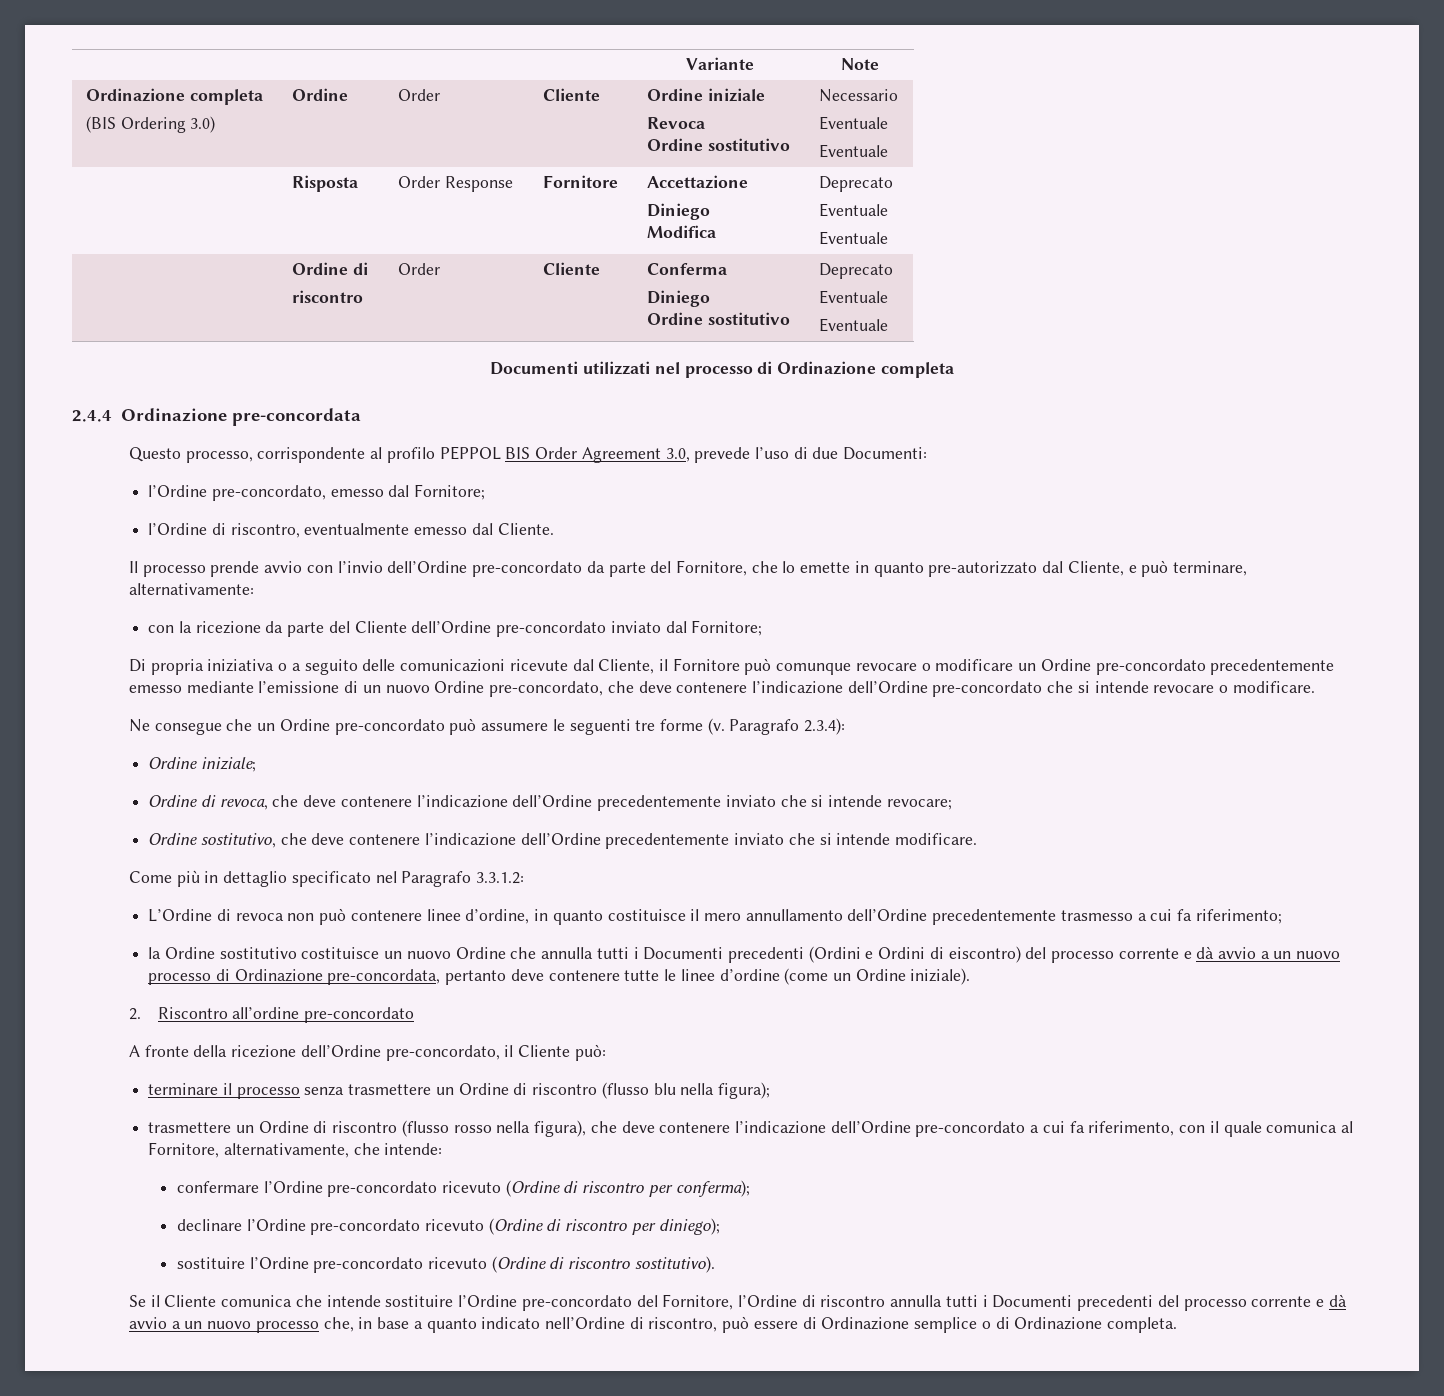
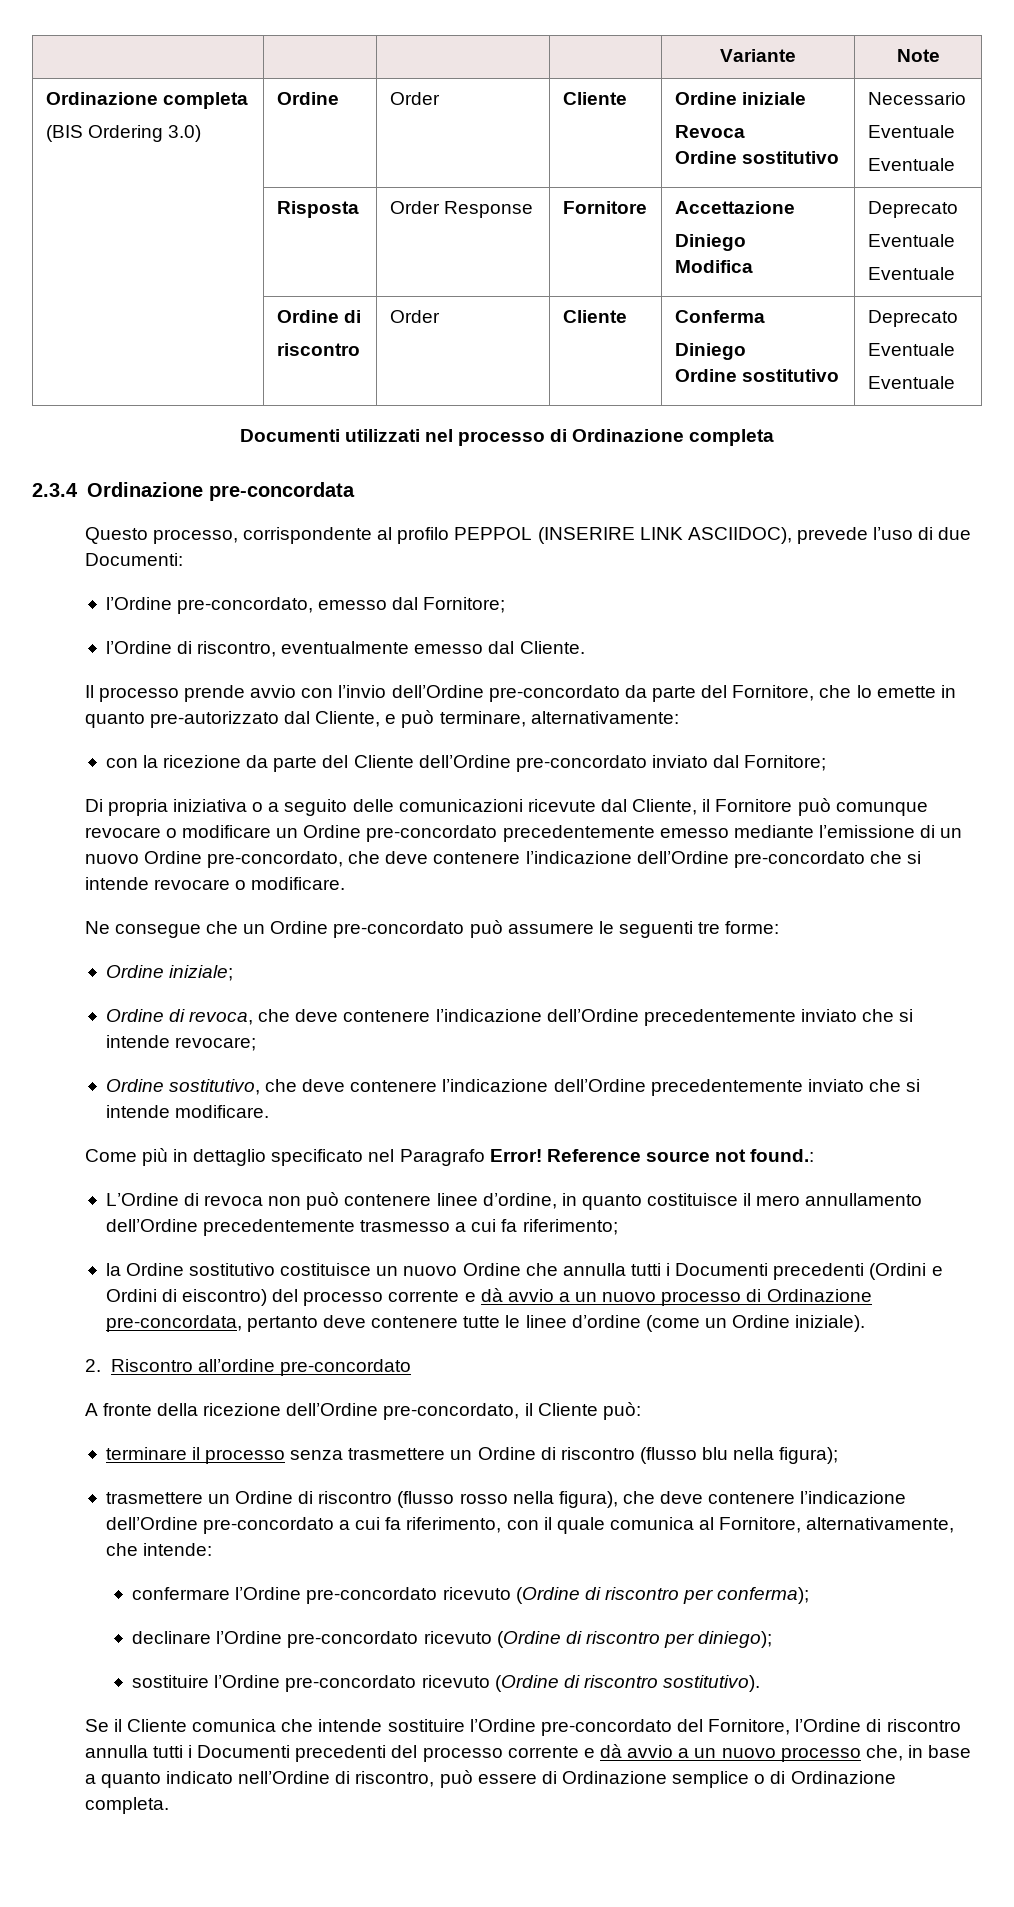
- 2.4.4 Ordinazione pre-concordata
+ 2.3.4 Ordinazione pre-concordata
- Questo processo, corrispondente al profilo PEPPOL BIS Order Agreement 3.0, prevede l’uso di due Documenti:
+ Questo processo, corrispondente al profilo PEPPOL (INSERIRE LINK ASCIIDOC), prevede l’uso di due Documenti:
- Ne consegue che un Ordine pre-concordato può assumere le seguenti tre forme (v. Paragrafo 2.3.4):
+ Ne consegue che un Ordine pre-concordato può assumere le seguenti tre forme:
- Come più in dettaglio specificato nel Paragrafo 3.3.1.2:
+ Come più in dettaglio specificato nel Paragrafo Error! Reference source not found.:

